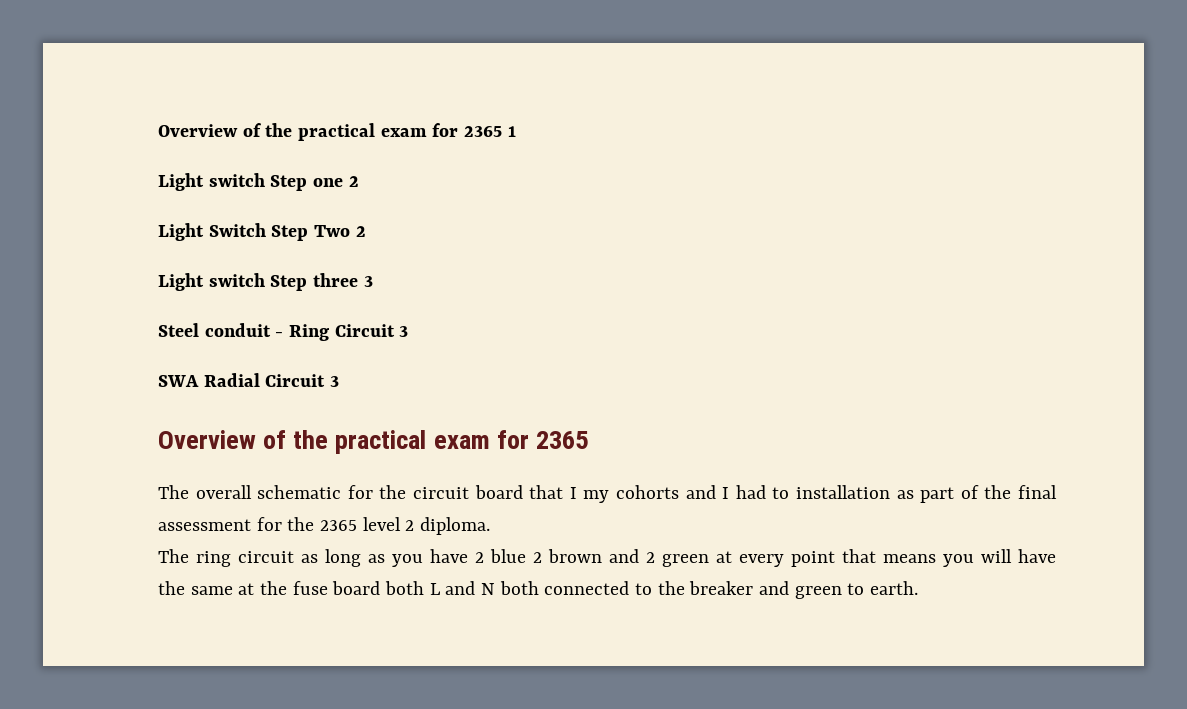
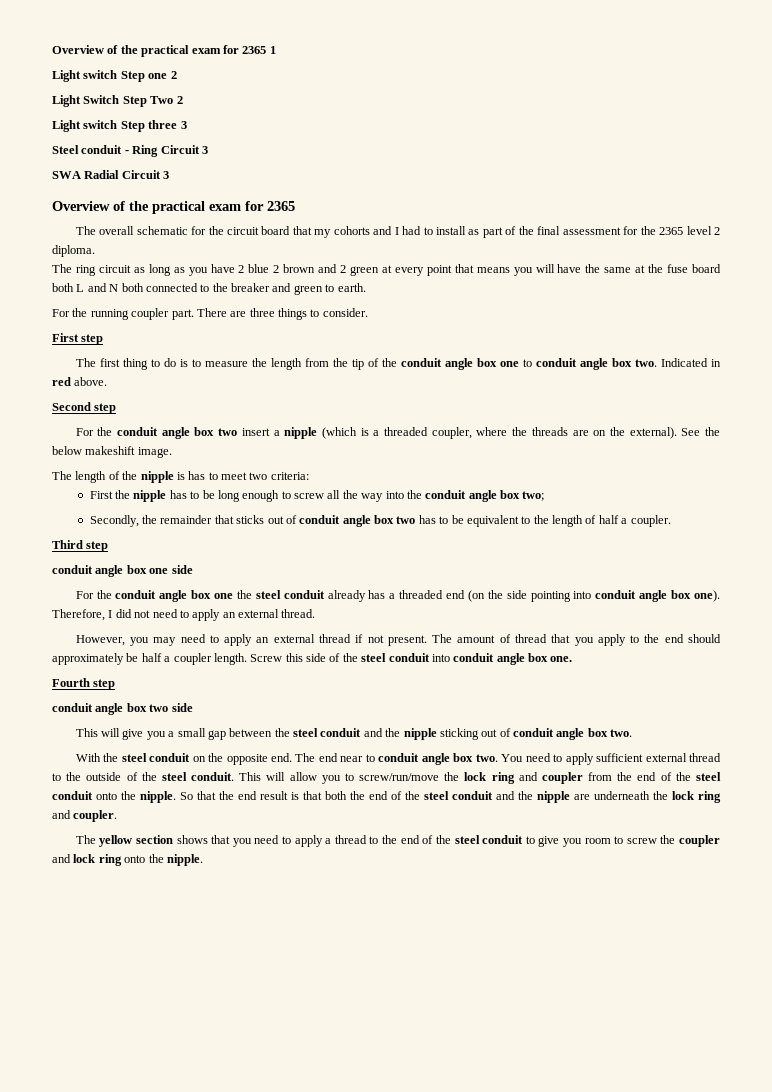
- The overall schematic for the circuit board that I my cohorts and I had to installation as part of the final assessment for the 2365 level 2 diploma.
+ The overall schematic for the circuit board that my cohorts and I had to install as part of the final assessment for the 2365 level 2 diploma.
+ For the running coupler part. There are three things to consider.
+ First step
+ The first thing to do is to measure the length from the tip of the conduit angle box one to conduit angle box two. Indicated in red above.
+ Second step
+ For the conduit angle box two insert a nipple (which is a threaded coupler, where the threads are on the external). See the below makeshift image.
+ The length of the nipple is has to meet two criteria:
+ First the nipple has to be long enough to screw all the way into the conduit angle box two;
+ Secondly, the remainder that sticks out of conduit angle box two has to be equivalent to the length of half a coupler.
+ Third step
+ conduit angle box one side
+ For the conduit angle box one the steel conduit already has a threaded end (on the side pointing into conduit angle box one). Therefore, I did not need to apply an external thread.
+ However, you may need to apply an external thread if not present. The amount of thread that you apply to the end should approximately be half a coupler length. Screw this side of the steel conduit into conduit angle box one.
+ Fourth step
+ conduit angle box two side
+ This will give you a small gap between the steel conduit and the nipple sticking out of conduit angle box two.
+ With the steel conduit on the opposite end. The end near to conduit angle box two. You need to apply sufficient external thread to the outside of the steel conduit. This will allow you to screw/run/move the lock ring and coupler from the end of the steel conduit onto the nipple. So that the end result is that both the end of the steel conduit and the nipple are underneath the lock ring and coupler.
+ The yellow section shows that you need to apply a thread to the end of the steel conduit to give you room to screw the coupler and lock ring onto the nipple.

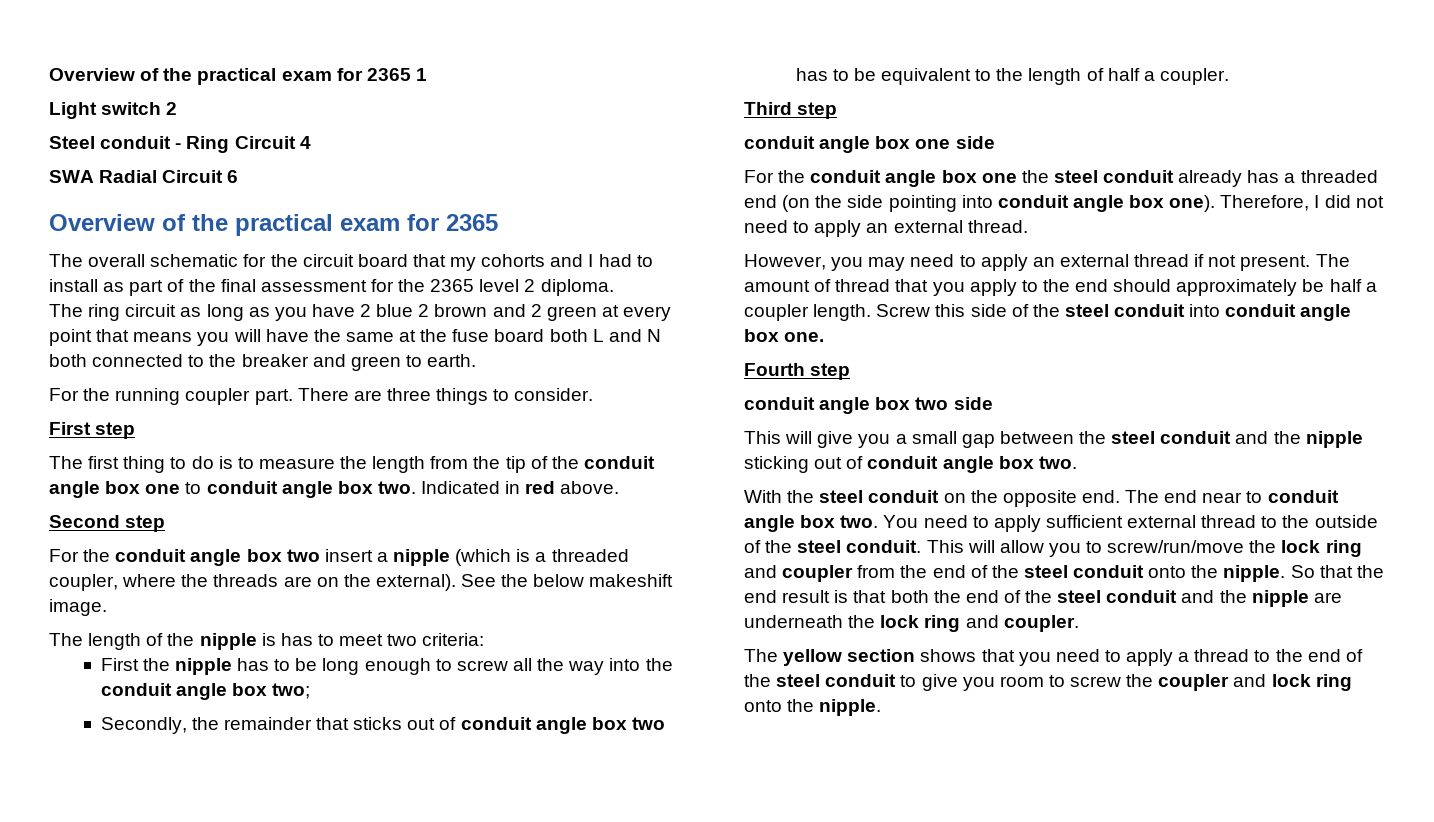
- Light switch Step one 2
- Light Switch Step Two 2
- Light switch Step three 3
+ Light switch 2
- Steel conduit - Ring Circuit 3
+ Steel conduit - Ring Circuit 4
- SWA Radial Circuit 3
+ SWA Radial Circuit 6

